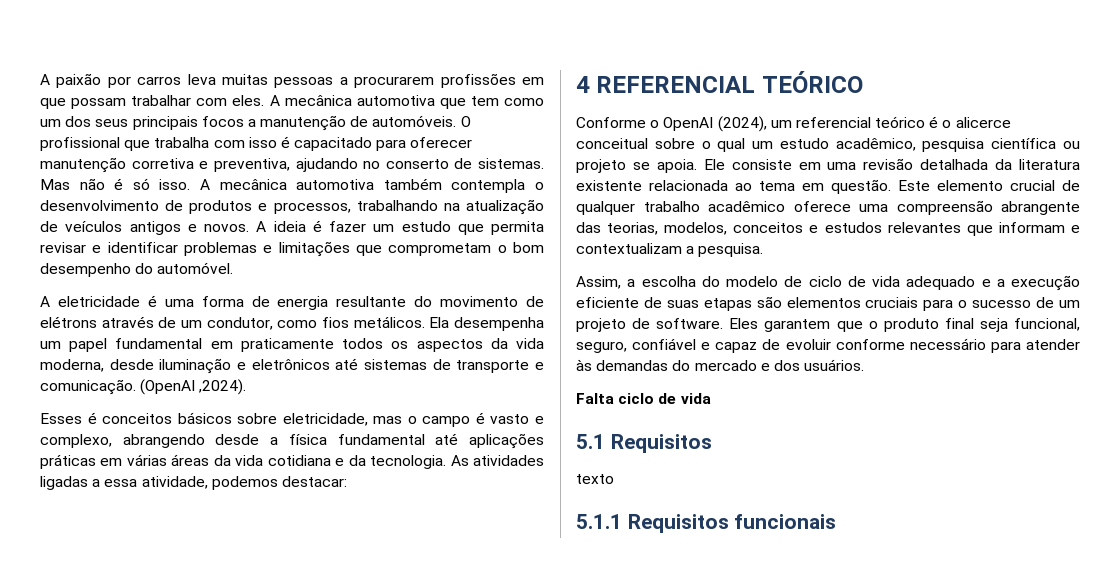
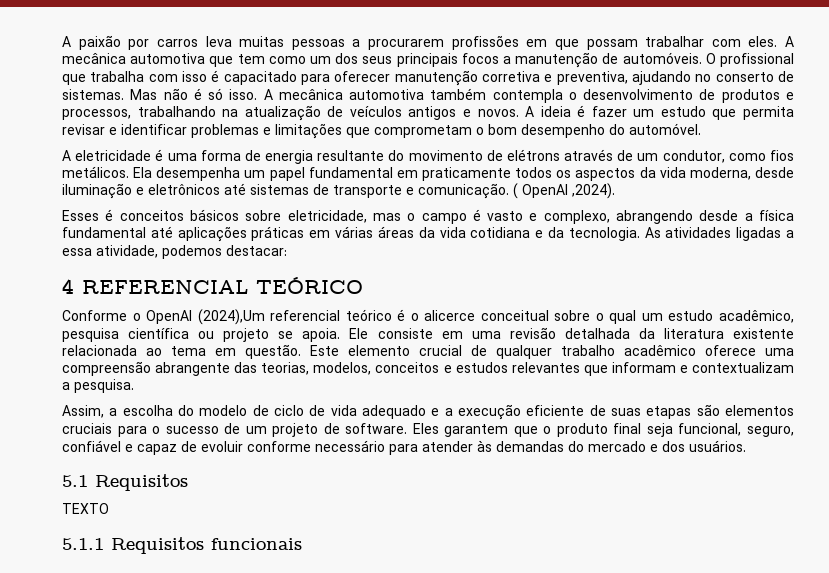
- (OpenAI ,2024).
+ ( OpenAI ,2024).
- Conforme o OpenAI (2024), um referencial teórico é o alicerce conceitual sobre o qual um estudo acadêmico, pesquisa científica ou projeto se apoia.
+ Conforme o OpenAI (2024),Um referencial teórico é o alicerce conceitual sobre o qual um estudo acadêmico, pesquisa científica ou projeto se apoia.
- Falta ciclo de vida
- texto
+ TEXTO

